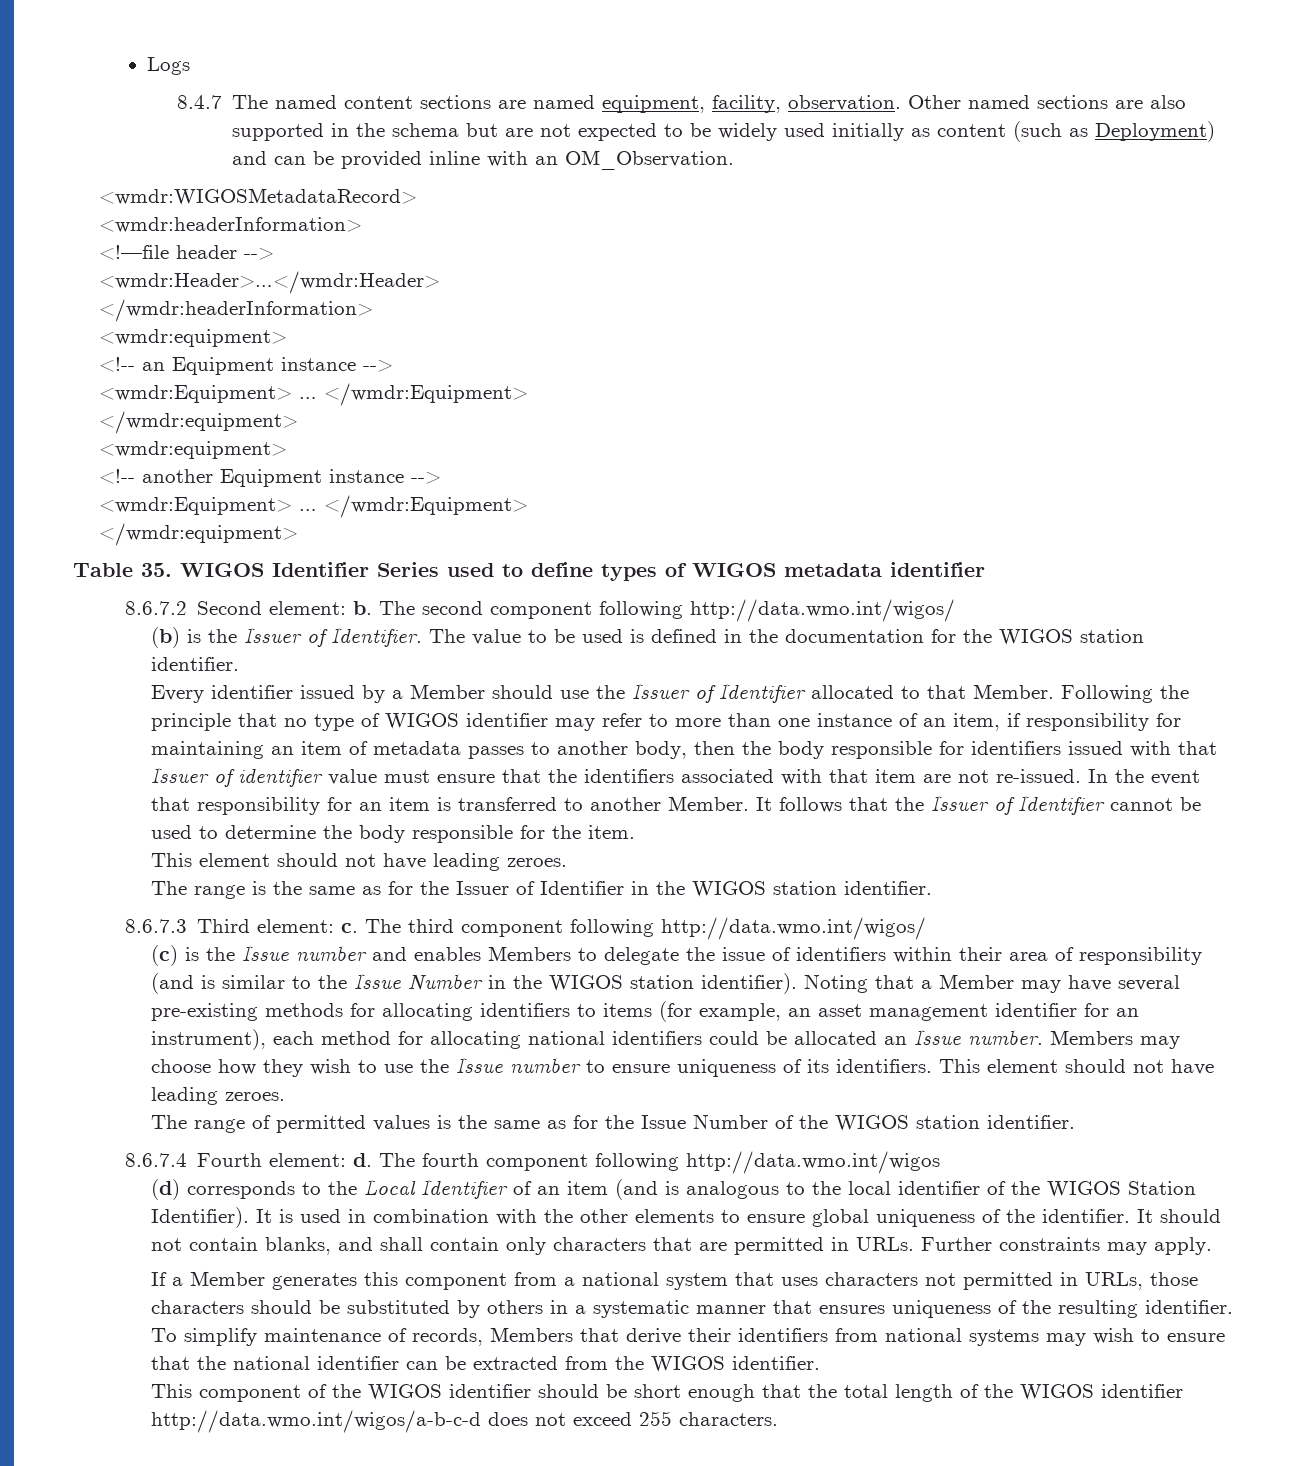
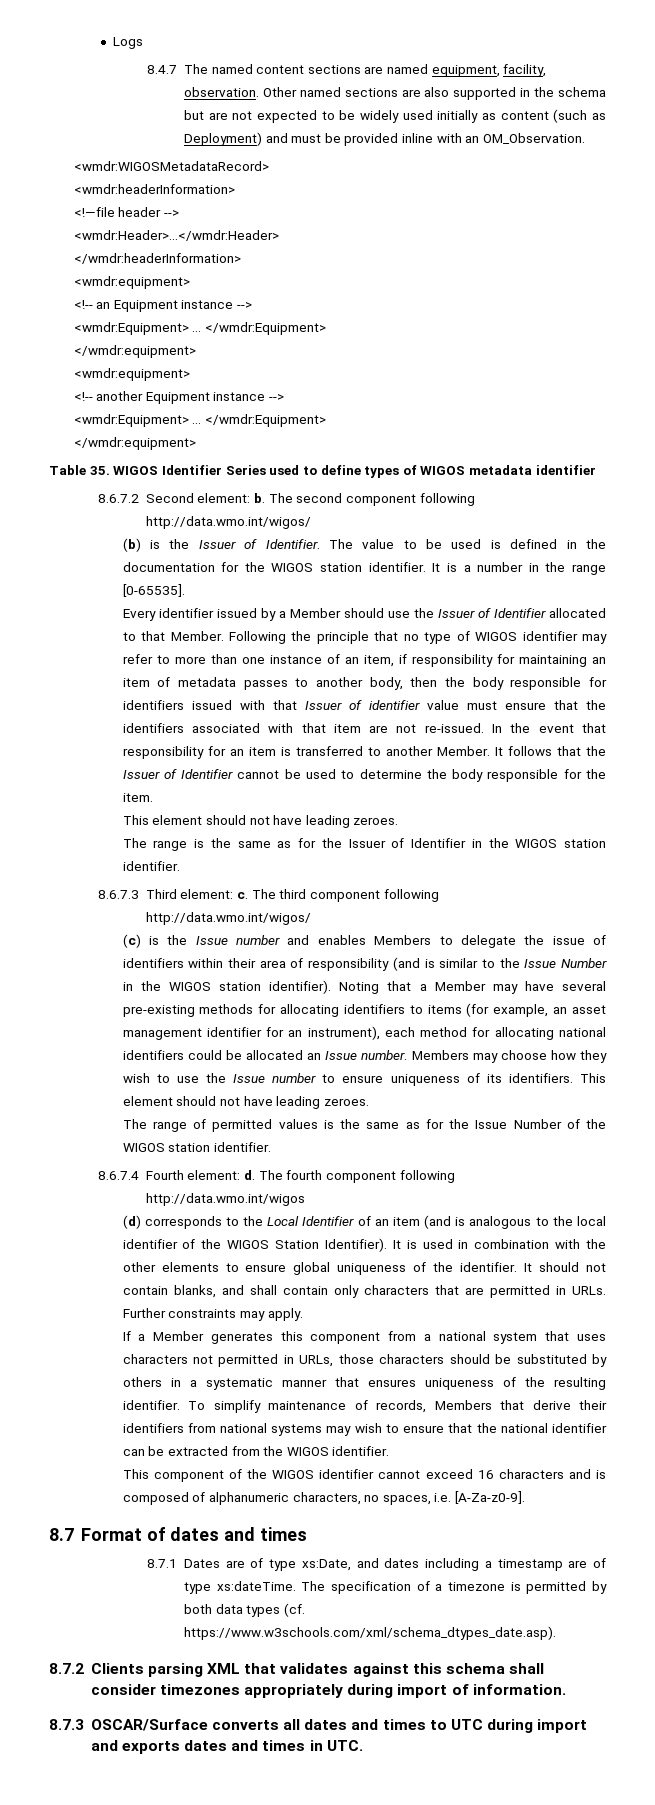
- Other named sections are also supported in the schema but are not expected to be widely used initially as content (such as Deployment) and can be provided inline with an OM_Observation.
+ Other named sections are also supported in the schema but are not expected to be widely used initially as content (such as Deployment) and must be provided inline with an OM_Observation.
+ It is a number in the range [0-65535].
- This component of the WIGOS identifier should be short enough that the total length of the WIGOS identifier http://data.wmo.int/wigos/a-b-c-d does not exceed 255 characters.
+ This component of the WIGOS identifier cannot exceed 16 characters and is composed of alphanumeric characters, no spaces, i.e. [A-Za-z0-9].
+ 8.7 Format of dates and times
+ 8.7.1 Dates are of type xs:Date, and dates including a timestamp are of type xs:dateTime. The specification of a timezone is permitted by both data types (cf. https://www.w3schools.com/xml/schema_dtypes_date.asp).
+ 8.7.2 Clients parsing XML that validates against this schema shall consider timezones appropriately during import of information.
+ 8.7.3 OSCAR/Surface converts all dates and times to UTC during import and exports dates and times in UTC.

